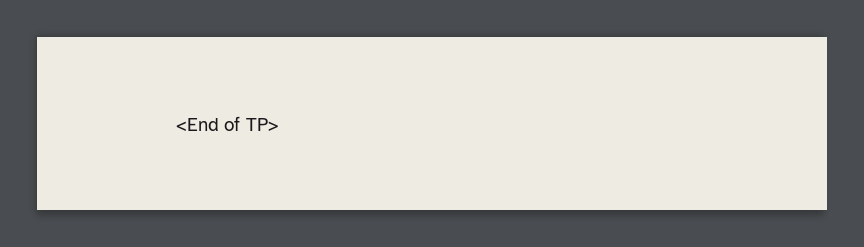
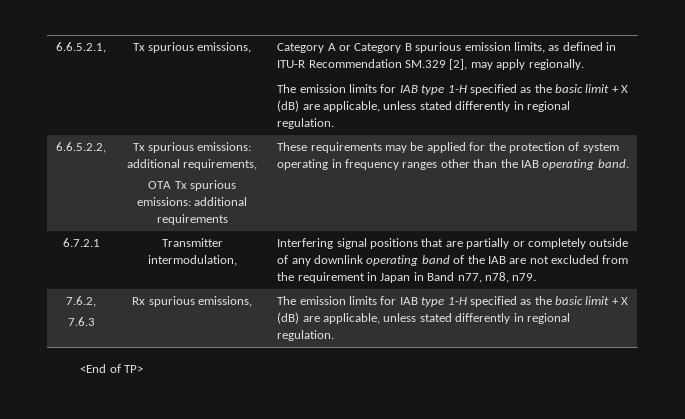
+ 6.6.5.2.1, | Tx spurious emissions, | Category A or Category B spurious emission limits, as defined in ITU-R Recommendation SM.329 [2], may apply regionally.
+ The emission limits for IAB type 1-H specified as the basic limit + X (dB) are applicable, unless stated differently in regional regulation.
+ 6.6.5.2.2, | Tx spurious emissions: additional requirements,
+ OTA Tx spurious emissions: additional requirements | These requirements may be applied for the protection of system operating in frequency ranges other than the IAB operating band.
+ 6.7.2.1 | Transmitter intermodulation, | Interfering signal positions that are partially or completely outside of any downlink operating band of the IAB are not excluded from the requirement in Japan in Band n77, n78, n79.
+ 7.6.2,
+ 7.6.3 | Rx spurious emissions, | The emission limits for IAB type 1-H specified as the basic limit + X (dB) are applicable, unless stated differently in regional regulation.

